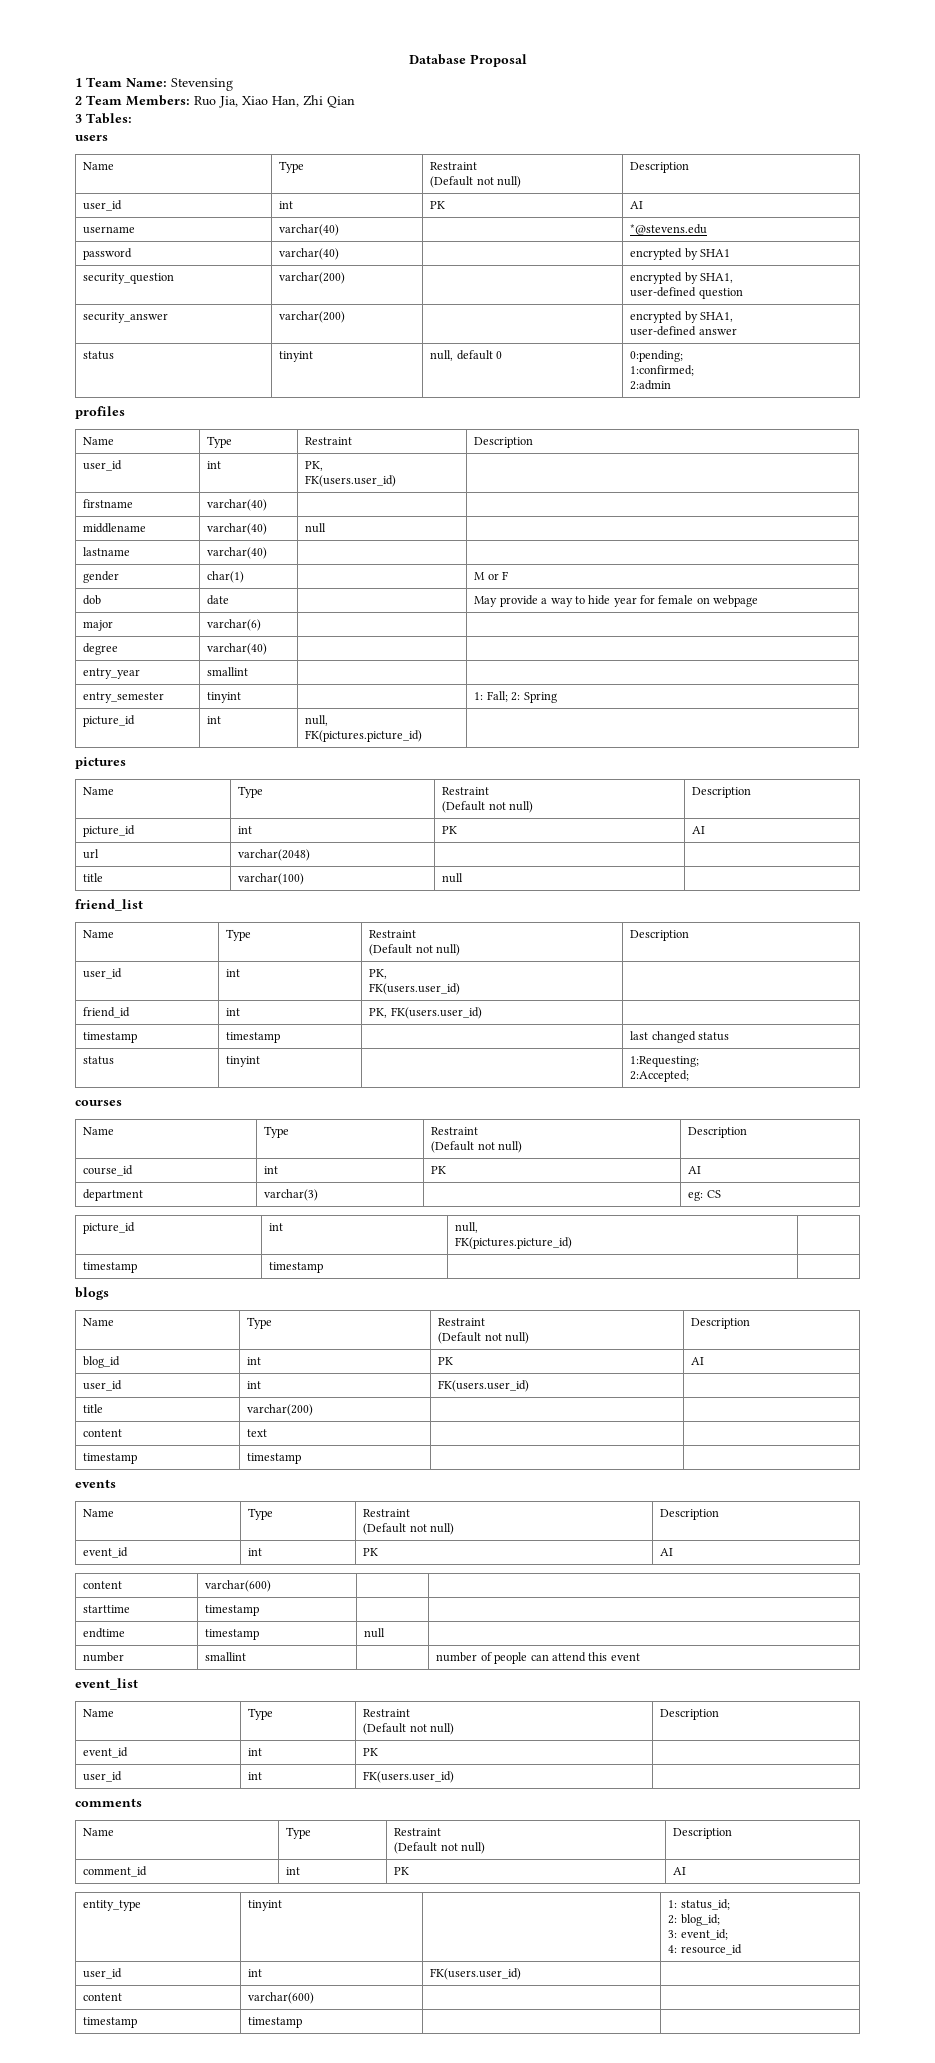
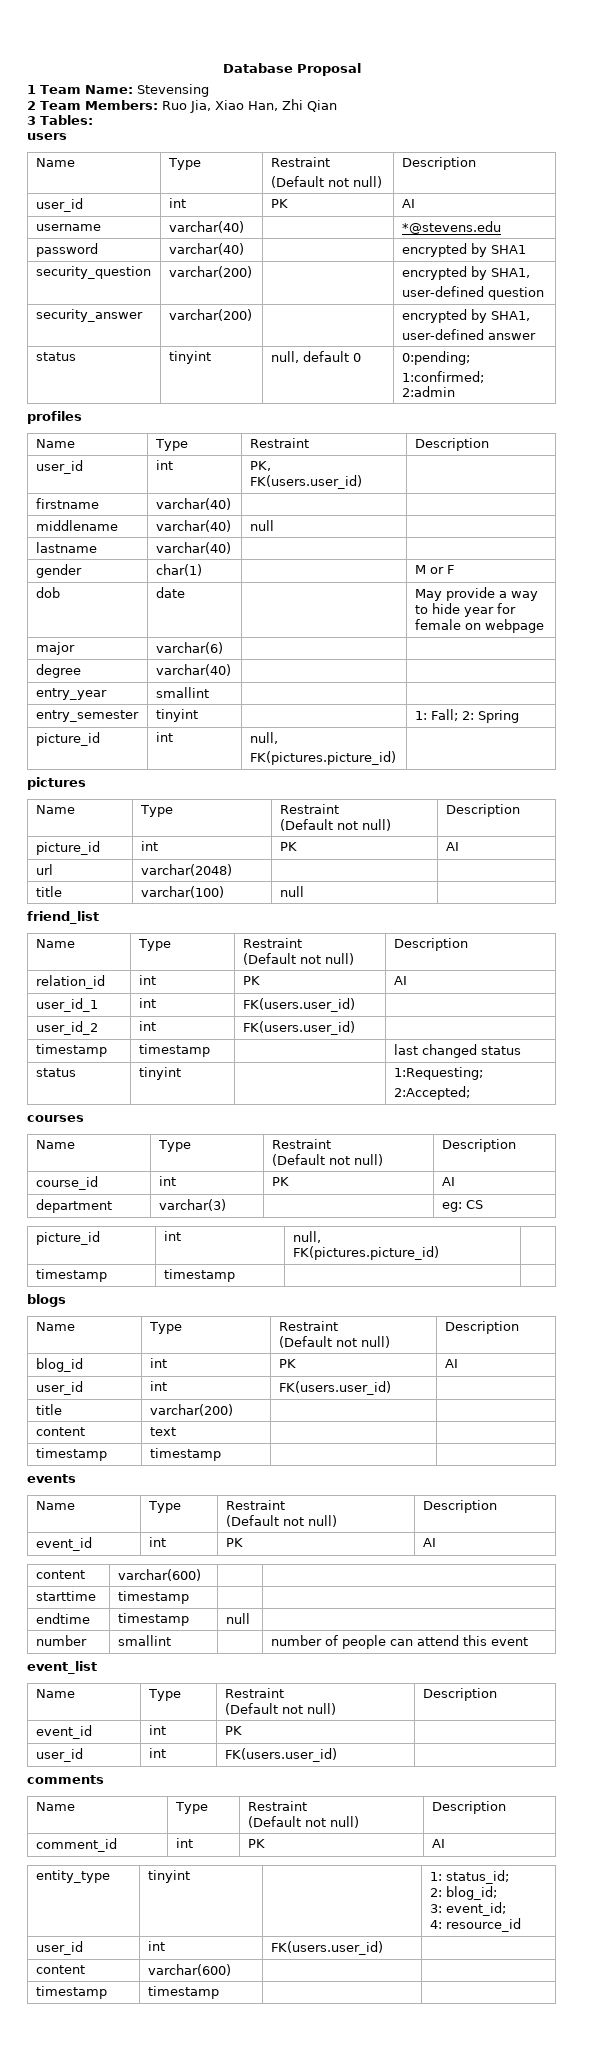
  friend_list
  Name | Type | Restraint
  (Default not null) | Description
- user_id | int | PK,
- FK(users.user_id) |
- friend_id | int | PK, FK(users.user_id) |
+ relation_id | int | PK | AI
+ user_id_1 | int | FK(users.user_id) |
+ user_id_2 | int | FK(users.user_id) |

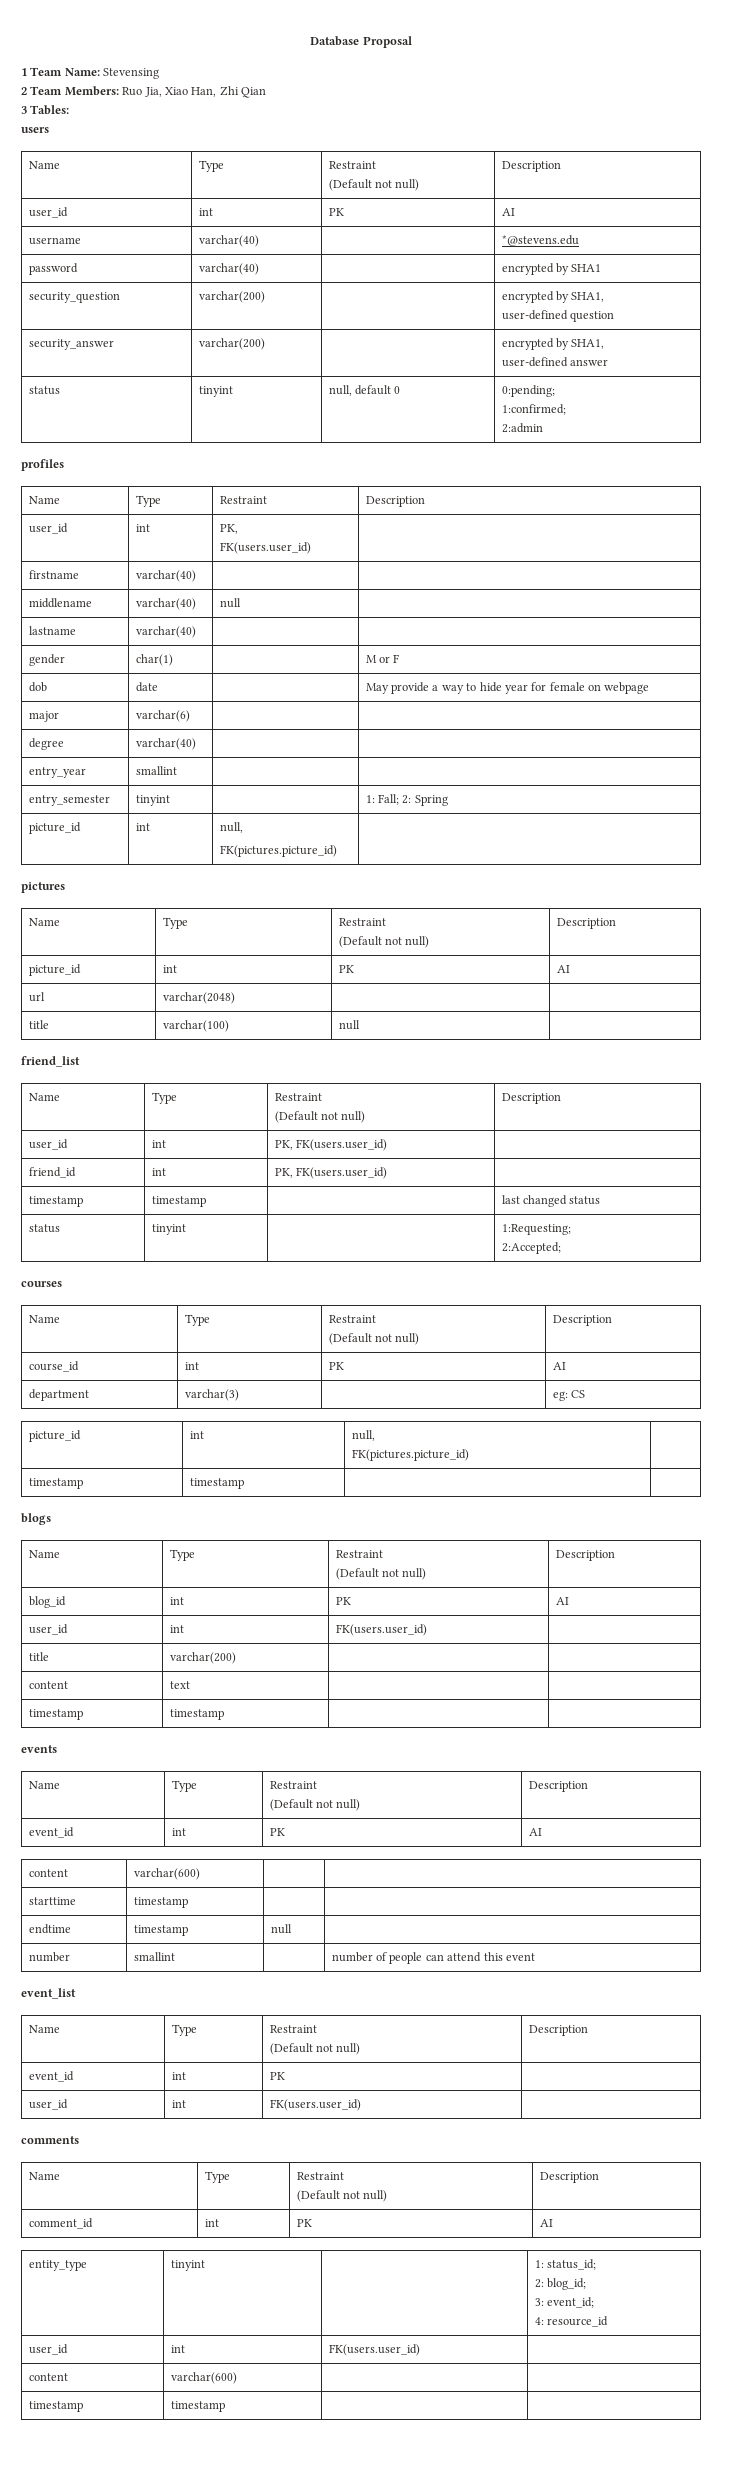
- relation_id | int | PK | AI
- user_id_1 | int | FK(users.user_id) |
- user_id_2 | int | FK(users.user_id) |
+ user_id | int | PK, FK(users.user_id) |
+ friend_id | int | PK, FK(users.user_id) |

